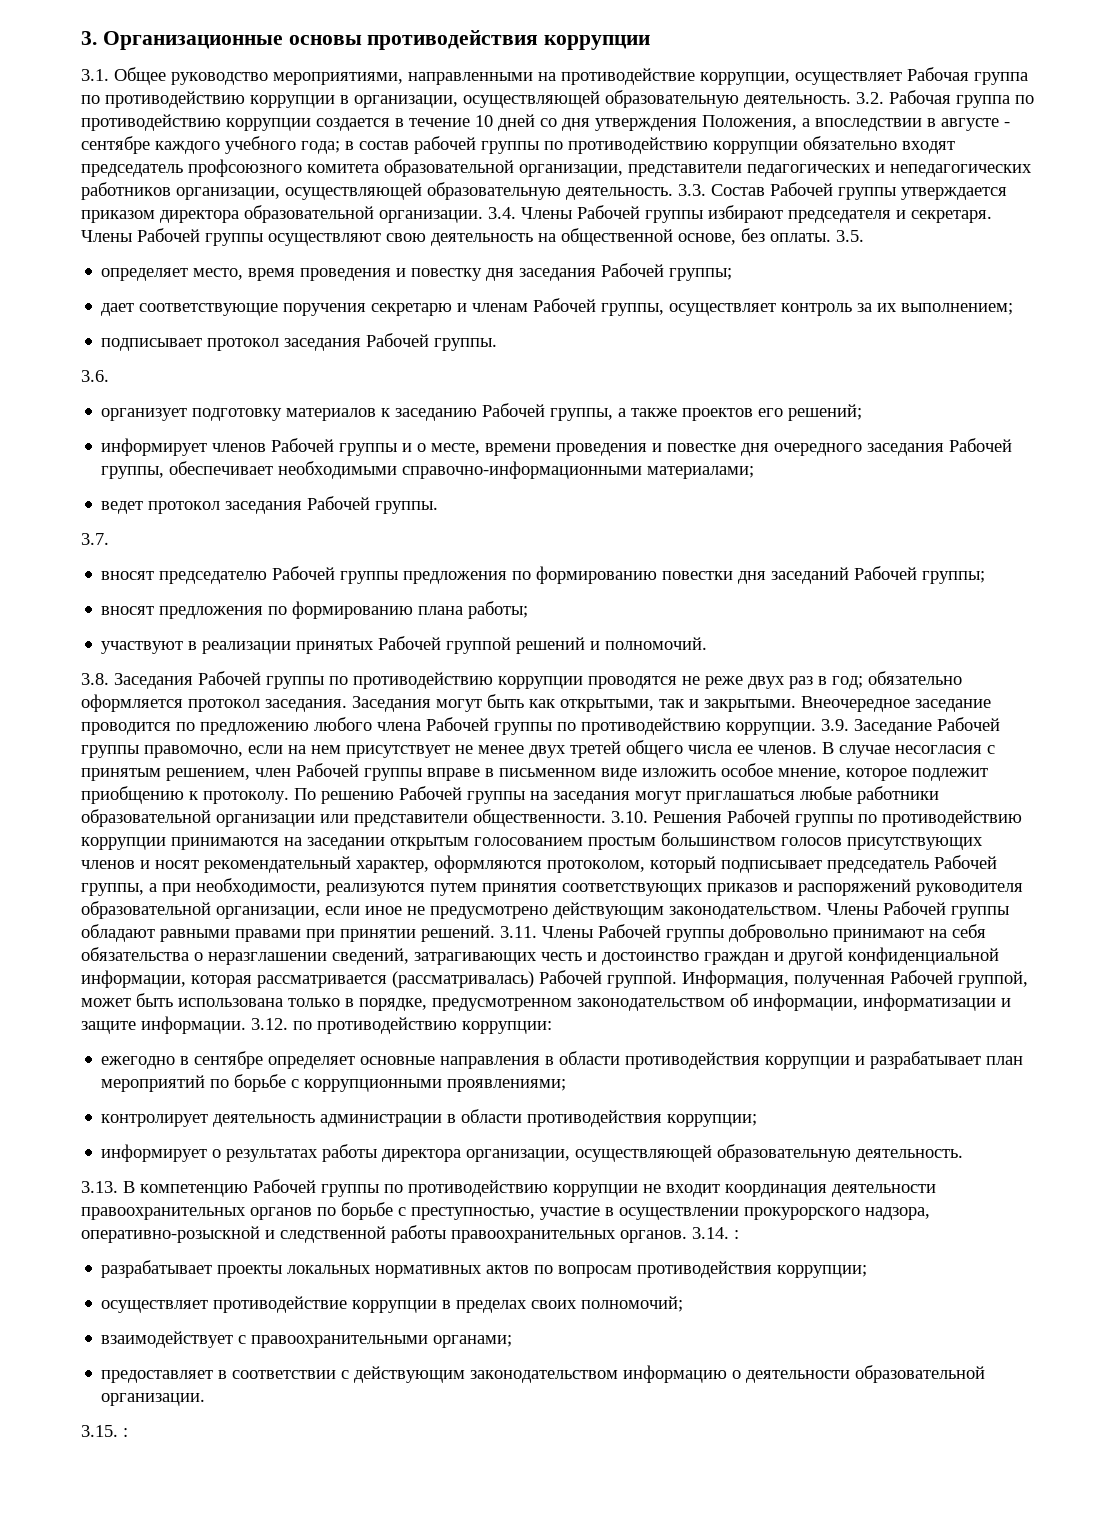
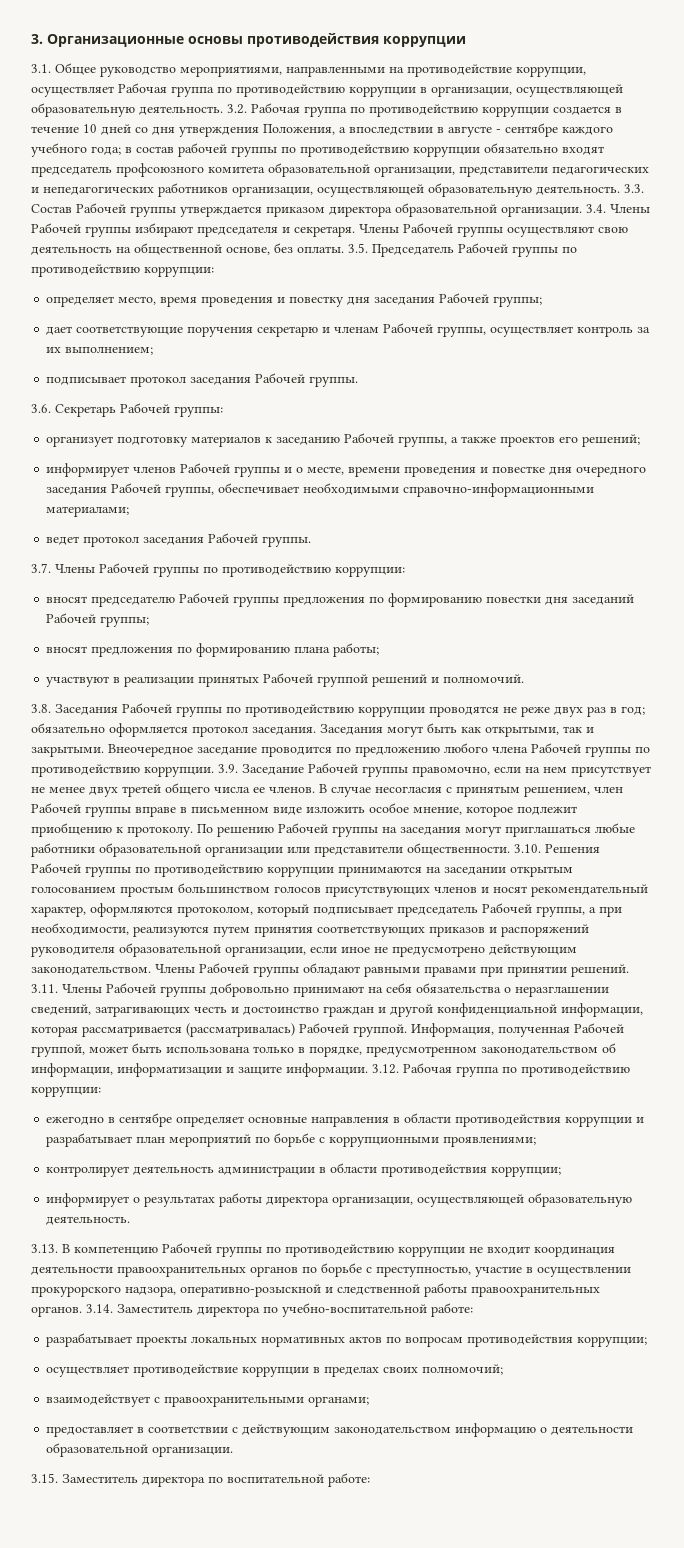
- 3.5.
+ 3.5. Председатель Рабочей группы по противодействию коррупции:
- 3.6.
+ 3.6. Секретарь Рабочей группы:
- 3.7.
+ 3.7. Члены Рабочей группы по противодействию коррупции:
- 3.12. по противодействию коррупции:
+ 3.12. Рабочая группа по противодействию коррупции:
- 3.14. :
+ 3.14. Заместитель директора по учебно-воспитательной работе:
- 3.15. :
+ 3.15. Заместитель директора по воспитательной работе:

